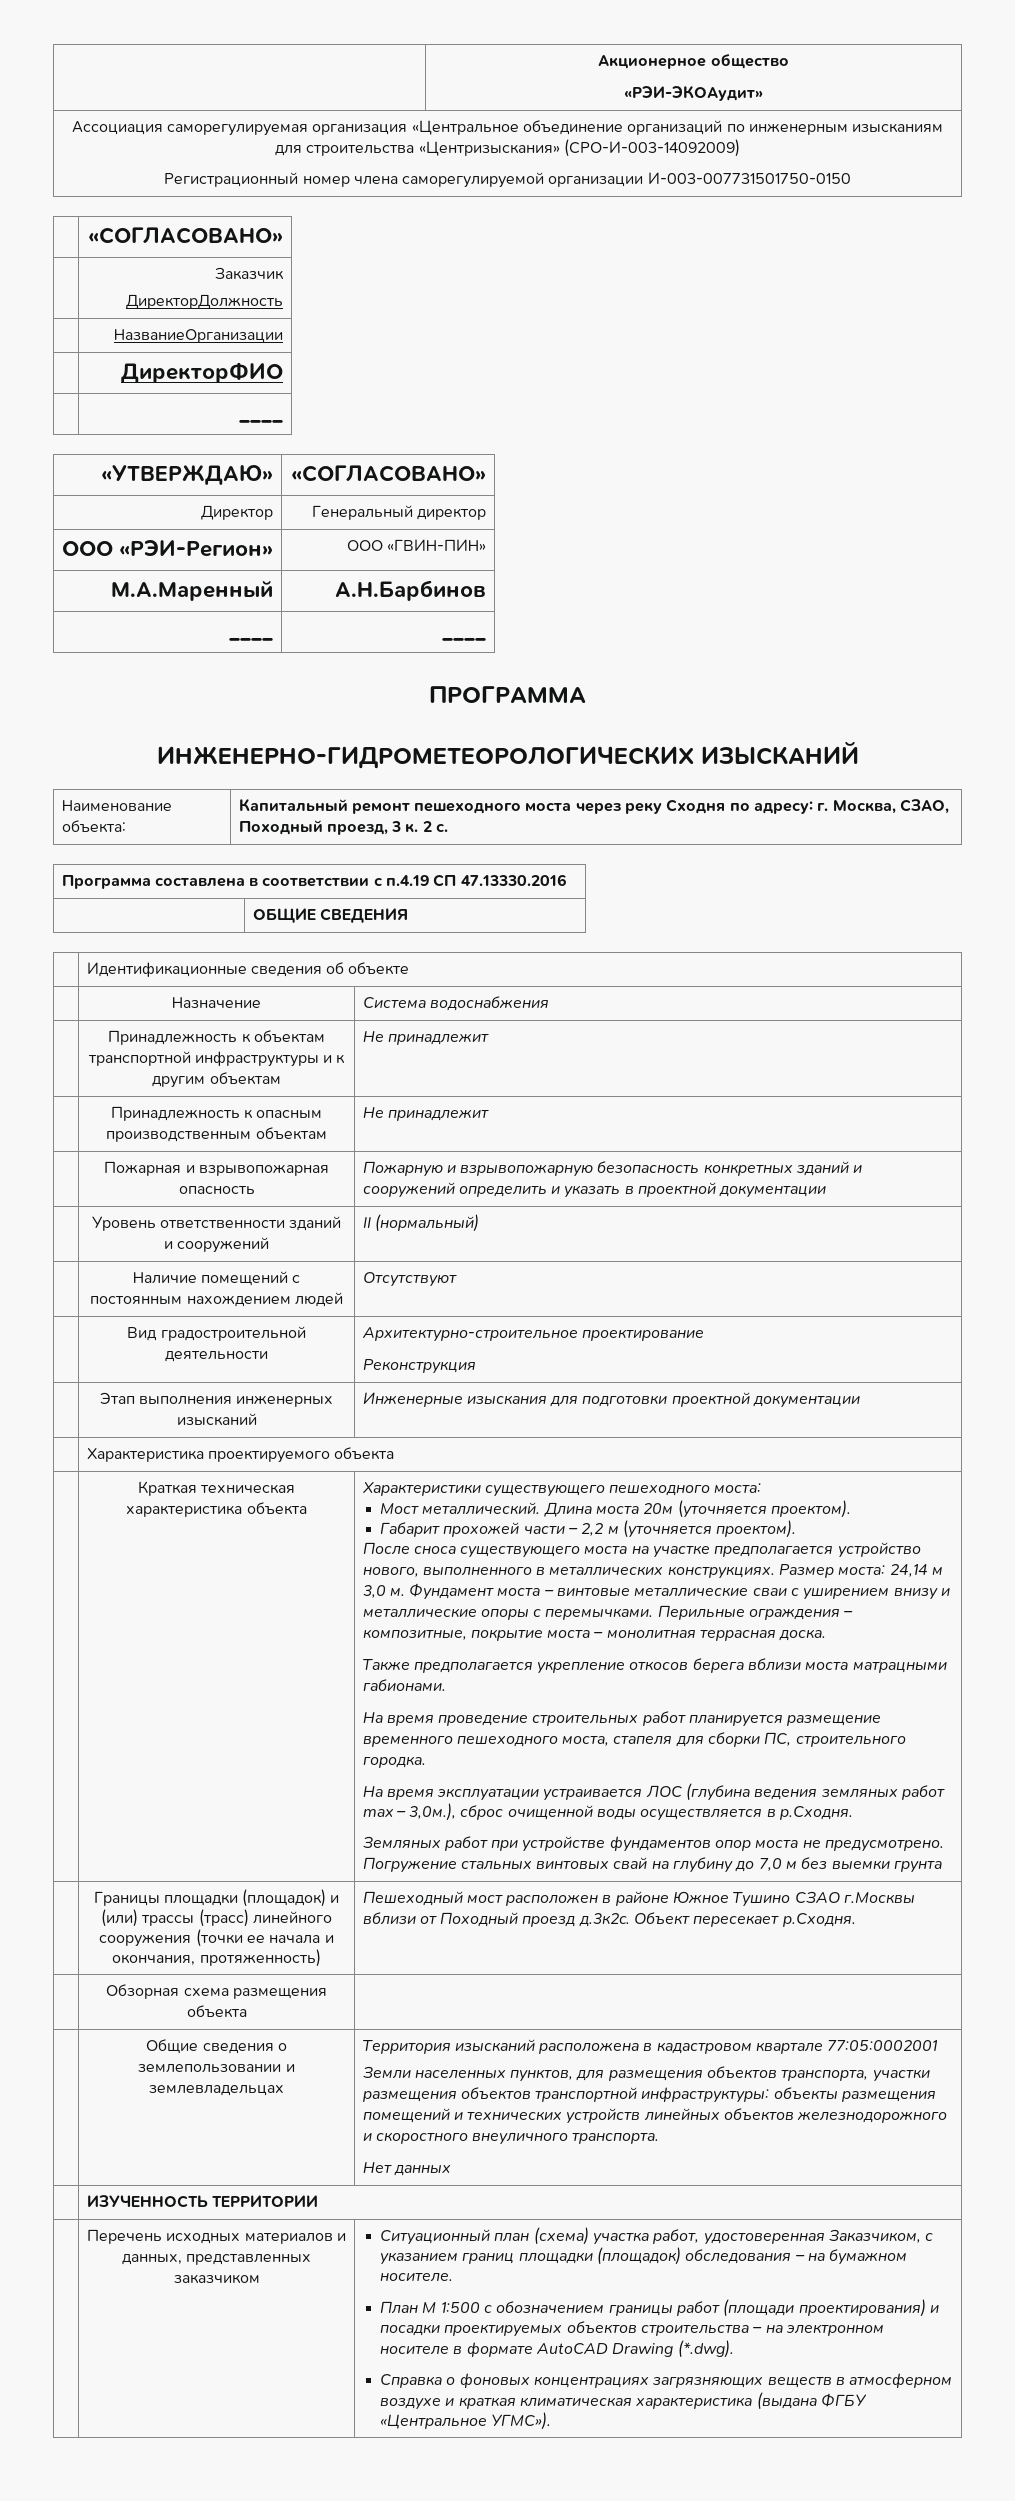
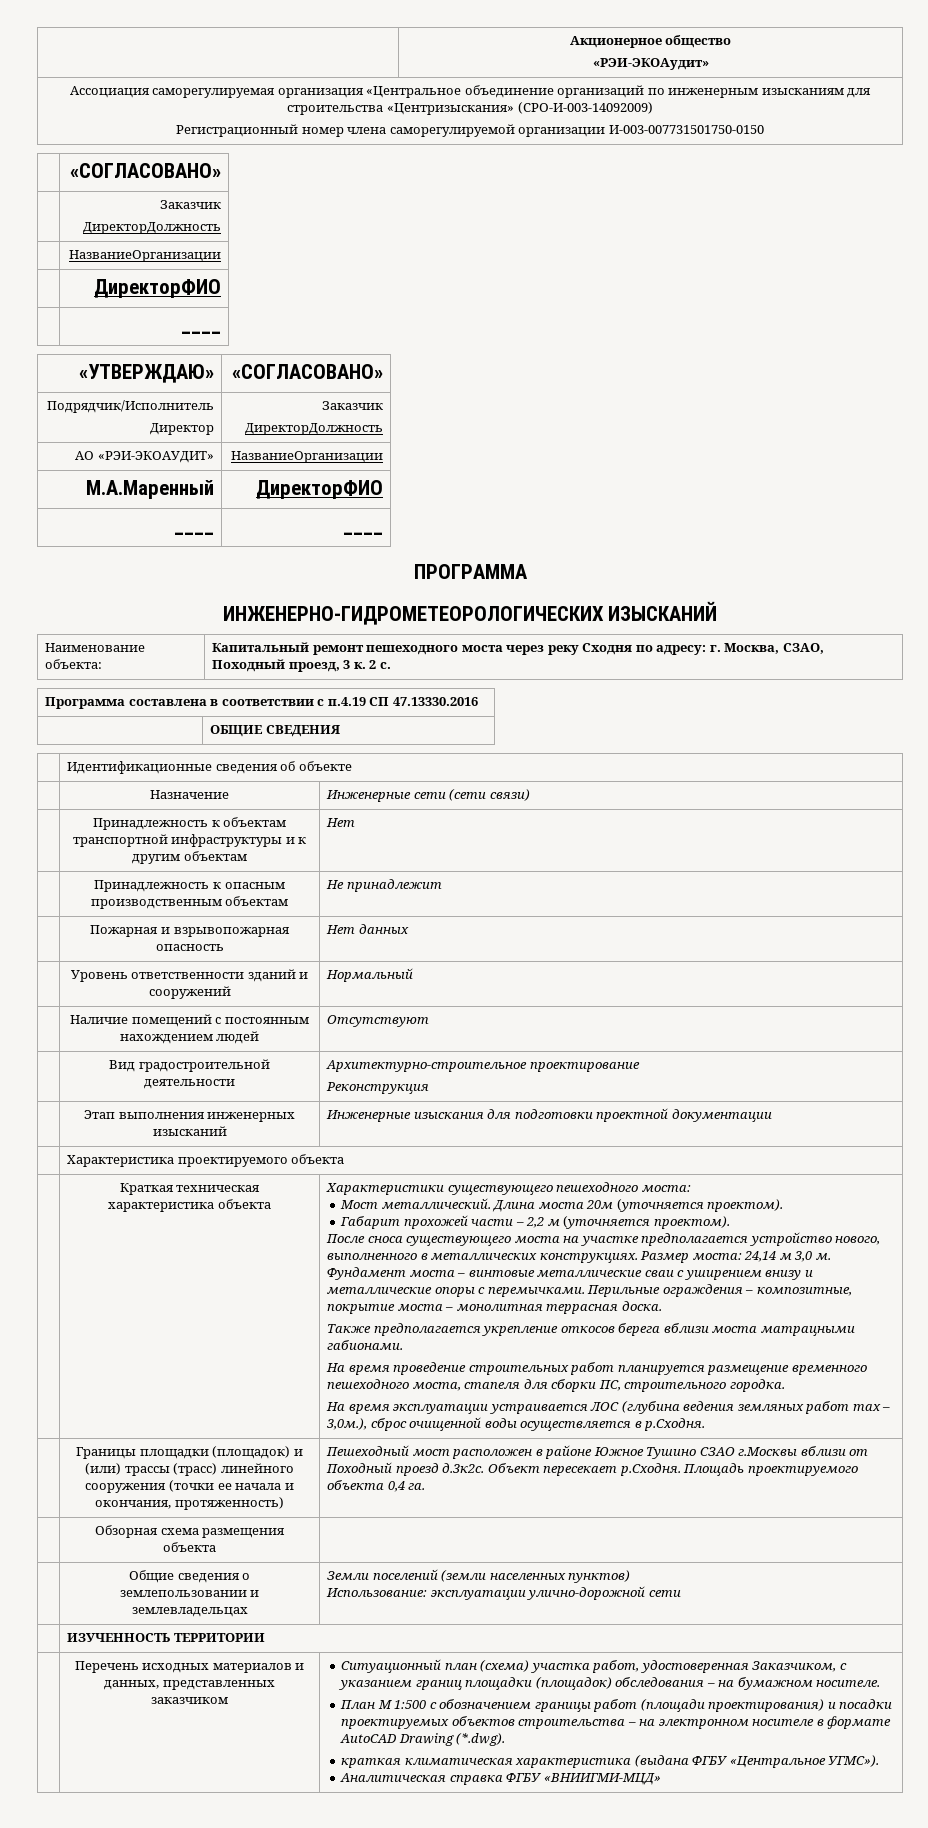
- Директор | Генеральный директор
- ООО «РЭИ-Регион» | ООО «ГВИН-ПИН»
+ Подрядчик/Исполнитель
+ Директор | Заказчик
+ ДиректорДолжность
+ АО «РЭИ-ЭКОАУДИТ» | НазваниеОрганизации
- М.А.Маренный | А.Н.Барбинов
+ М.А.Маренный | ДиректорФИО
- | Назначение | Система водоснабжения
+ | Назначение | Инженерные сети (сети связи)
- | Принадлежность к объектам транспортной инфраструктуры и к другим объектам | Не принадлежит
+ | Принадлежность к объектам транспортной инфраструктуры и к другим объектам | Нет
- | Пожарная и взрывопожарная опасность | Пожарную и взрывопожарную безопасность конкретных зданий и сооружений определить и указать в проектной документации
+ | Пожарная и взрывопожарная опасность | Нет данных
- | Уровень ответственности зданий и сооружений | II (нормальный)
+ | Уровень ответственности зданий и сооружений | Нормальный
- Земляных работ при устройстве фундаментов опор моста не предусмотрено. Погружение стальных винтовых свай на глубину до 7,0 м без выемки грунта
- | Границы площадки (площадок) и (или) трассы (трасс) линейного сооружения (точки ее начала и окончания, протяженность) | Пешеходный мост расположен в районе Южное Тушино СЗАО г.Москвы вблизи от Походный проезд д.3к2c. Объект пересекает р.Сходня.
+ | Границы площадки (площадок) и (или) трассы (трасс) линейного сооружения (точки ее начала и окончания, протяженность) | Пешеходный мост расположен в районе Южное Тушино СЗАО г.Москвы вблизи от Походный проезд д.3к2c. Объект пересекает р.Сходня. Площадь проектируемого объекта 0,4 га.
- | Общие сведения о землепользовании и землевладельцах | Территория изысканий расположена в кадастровом квартале 77:05:0002001
- Земли населенных пунктов, для размещения объектов транспорта, участки размещения объектов транспортной инфраструктуры: объекты размещения помещений и технических устройств линейных объектов железнодорожного и скоростного внеуличного транспорта.
- Нет данных
+ | Общие сведения о землепользовании и землевладельцах | Земли поселений (земли населенных пунктов)
+ Использование: эксплуатации улично-дорожной сети
- Справка о фоновых концентрациях загрязняющих веществ в атмосферном воздухе и краткая климатическая характеристика (выдана ФГБУ «Центральное УГМС»).
+ краткая климатическая характеристика (выдана ФГБУ «Центральное УГМС»).
+ Аналитическая справка ФГБУ «ВНИИГМИ-МЦД»

